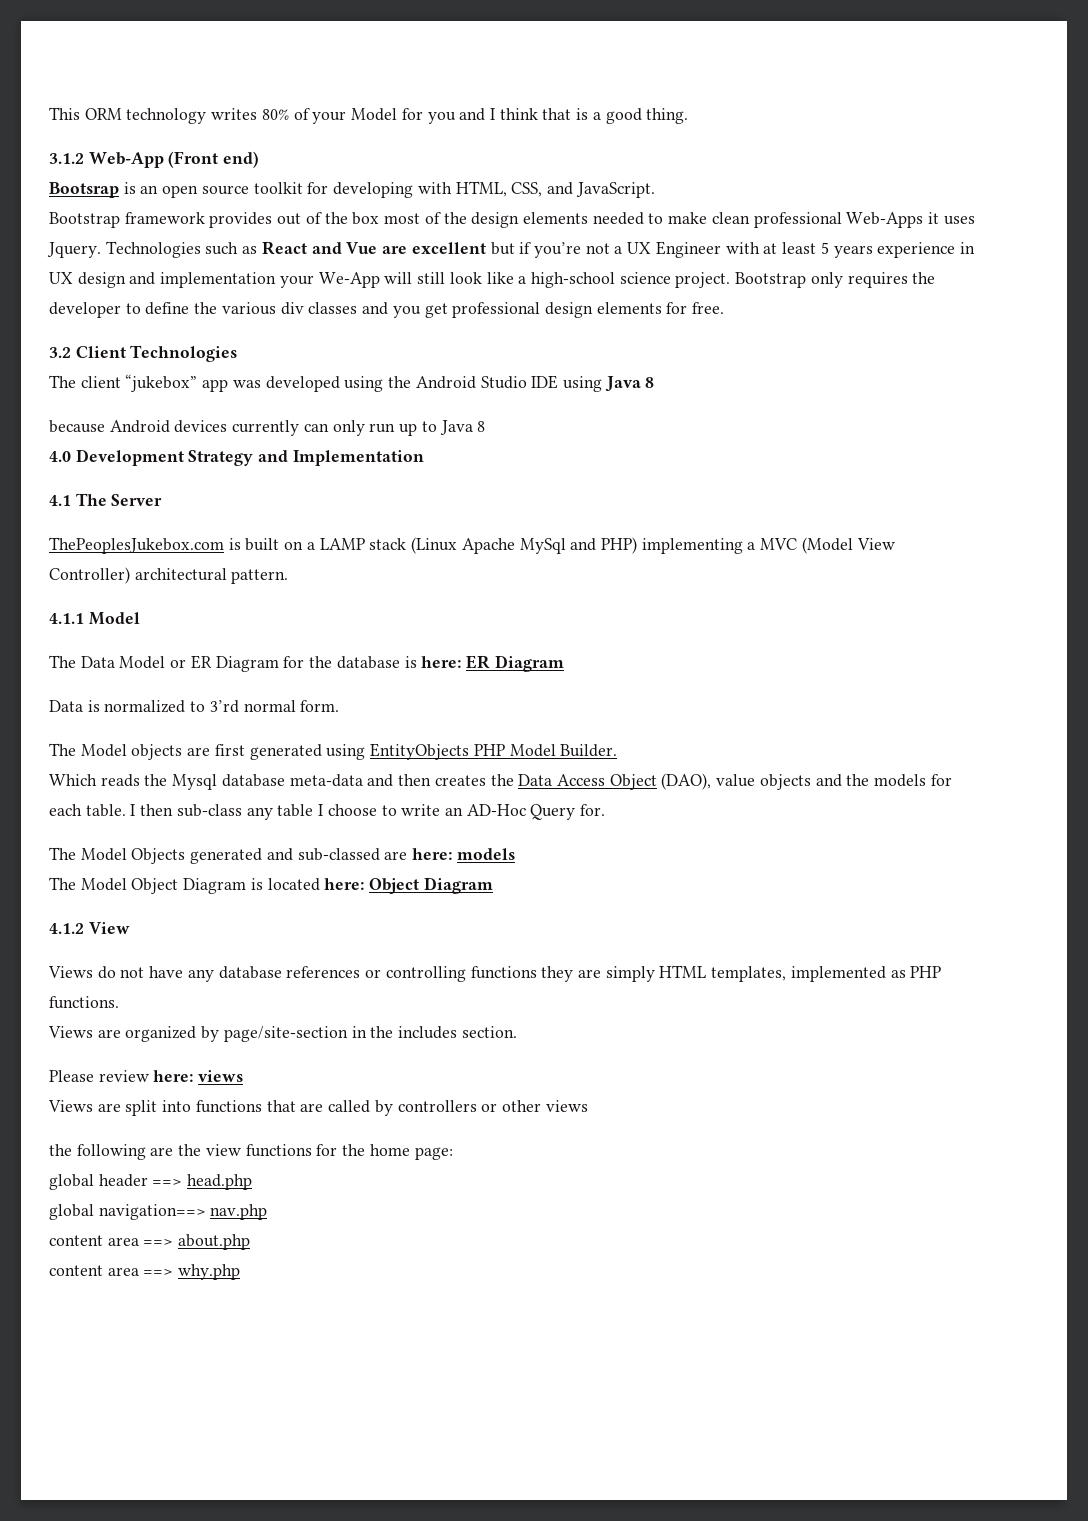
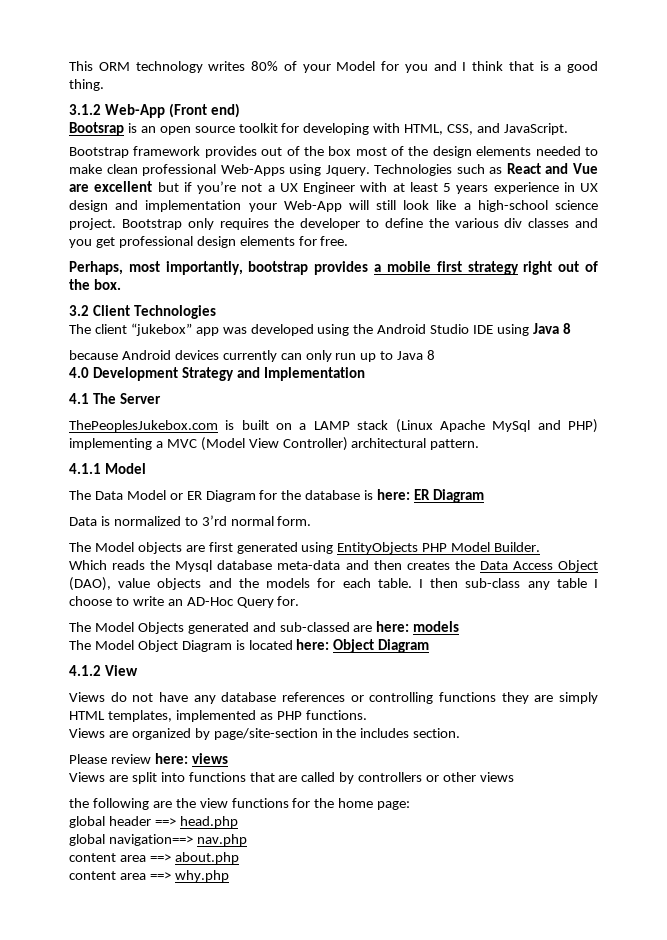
- Bootstrap framework provides out of the box most of the design elements needed to make clean professional Web-Apps it uses Jquery.
+ Bootstrap framework provides out of the box most of the design elements needed to make clean professional Web-Apps using Jquery.
- Technologies such as React and Vue are excellent but if you’re not a UX Engineer with at least 5 years experience in UX design and implementation your We-App will still look like a high-school science project.
+ Technologies such as React and Vue are excellent but if you’re not a UX Engineer with at least 5 years experience in UX design and implementation your Web-App will still look like a high-school science project.
+ Perhaps, most importantly, bootstrap provides a mobile first strategy right out of the box.

